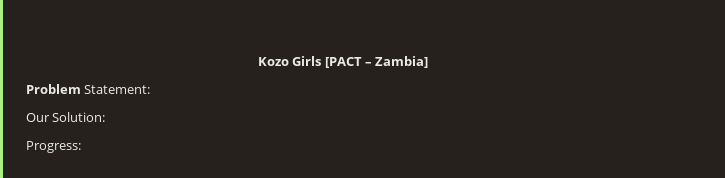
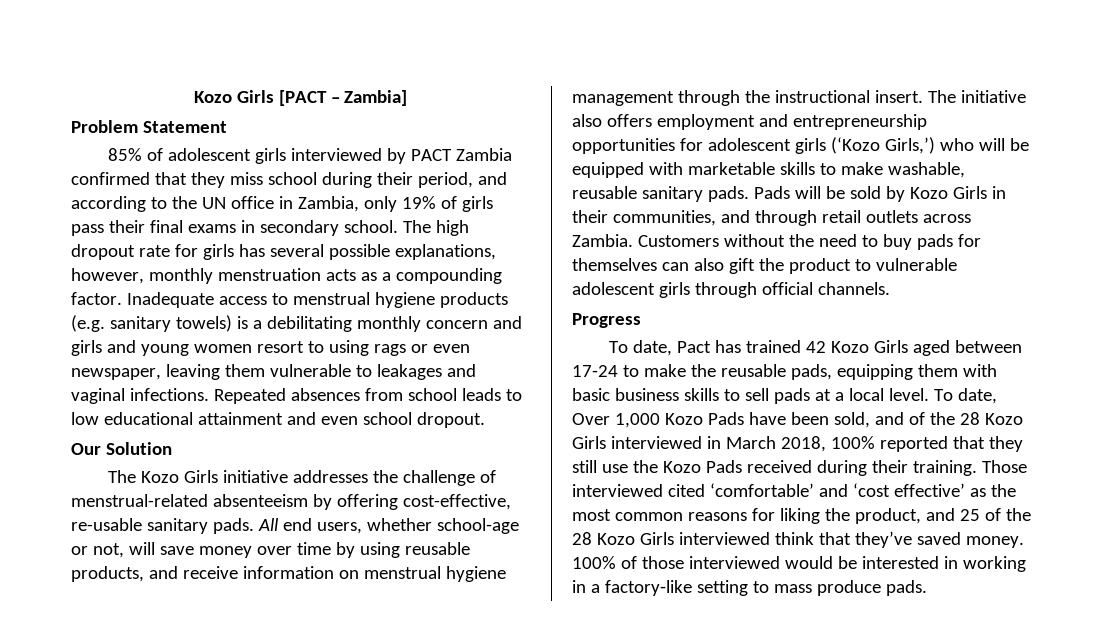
- Problem Statement:
- Our Solution:
- Progress:
+ Problem Statement
+ 85% of adolescent girls interviewed by PACT Zambia confirmed that they miss school during their period, and according to the UN office in Zambia, only 19% of girls pass their final exams in secondary school. The high dropout rate for girls has several possible explanations, however, monthly menstruation acts as a compounding factor. Inadequate access to menstrual hygiene products (e.g. sanitary towels) is a debilitating monthly concern and girls and young women resort to using rags or even newspaper, leaving them vulnerable to leakages and vaginal infections. Repeated absences from school leads to low educational attainment and even school dropout.
+ Our Solution
+ The Kozo Girls initiative addresses the challenge of menstrual-related absenteeism by offering cost-effective, re-usable sanitary pads. All end users, whether school‐age or not, will save money over time by using reusable products, and receive information on menstrual hygiene management through the instructional insert. The initiative also offers employment and entrepreneurship opportunities for adolescent girls (‘Kozo Girls,’) who will be equipped with marketable skills to make washable, reusable sanitary pads. Pads will be sold by Kozo Girls in their communities, and through retail outlets across Zambia. Customers without the need to buy pads for themselves can also gift the product to vulnerable adolescent girls through official channels.
+ Progress
+ To date, Pact has trained 42 Kozo Girls aged between 17‐24 to make the reusable pads, equipping them with basic business skills to sell pads at a local level. To date, Over 1,000 Kozo Pads have been sold, and of the 28 Kozo Girls interviewed in March 2018, 100% reported that they still use the Kozo Pads received during their training. Those interviewed cited ‘comfortable’ and ‘cost effective’ as the most common reasons for liking the product, and 25 of the 28 Kozo Girls interviewed think that they’ve saved money. 100% of those interviewed would be interested in working in a factory‐like setting to mass produce pads.

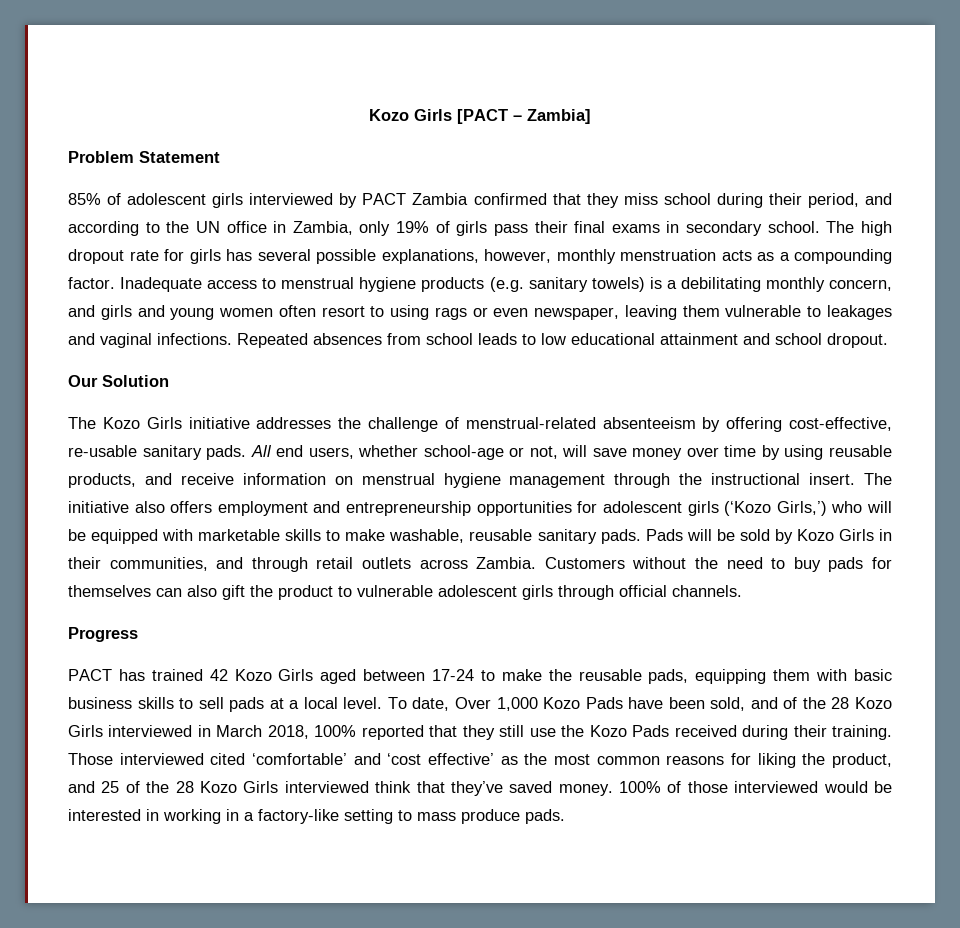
- Inadequate access to menstrual hygiene products (e.g. sanitary towels) is a debilitating monthly concern and girls and young women resort to using rags or even newspaper, leaving them vulnerable to leakages and vaginal infections.
+ Inadequate access to menstrual hygiene products (e.g. sanitary towels) is a debilitating monthly concern, and girls and young women often resort to using rags or even newspaper, leaving them vulnerable to leakages and vaginal infections.
- Repeated absences from school leads to low educational attainment and even school dropout.
+ Repeated absences from school leads to low educational attainment and school dropout.
- To date, Pact has trained 42 Kozo Girls aged between 17‐24 to make the reusable pads, equipping them with basic business skills to sell pads at a local level.
+ PACT has trained 42 Kozo Girls aged between 17‐24 to make the reusable pads, equipping them with basic business skills to sell pads at a local level.

